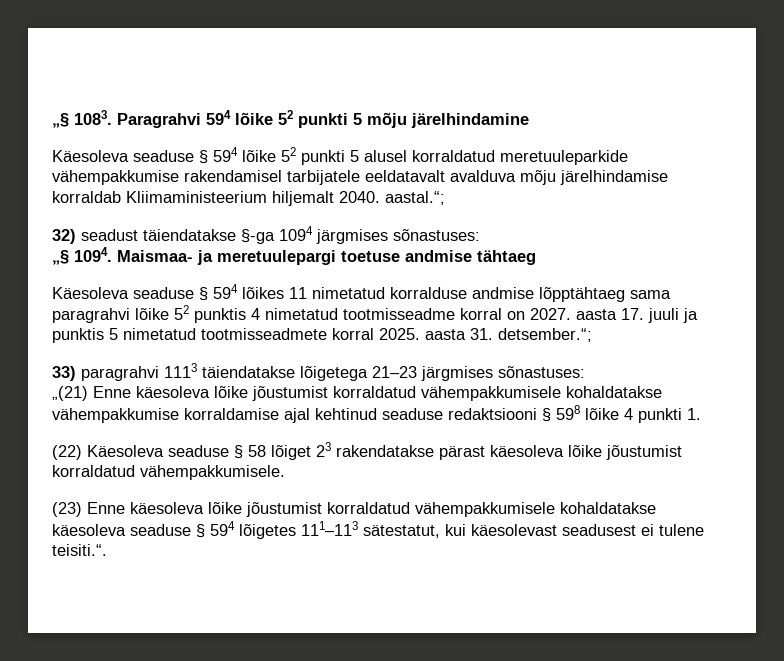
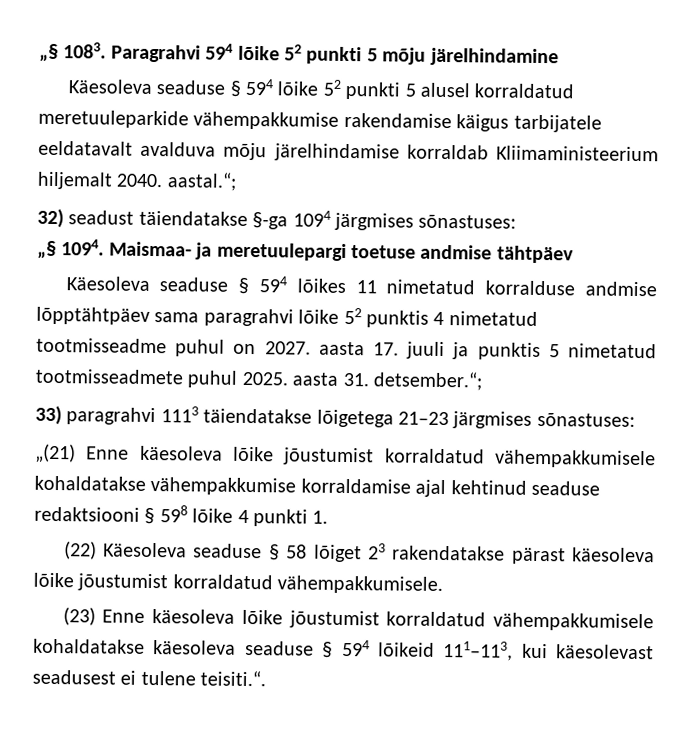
- Käesoleva seaduse § 594 lõike 52 punkti 5 alusel korraldatud meretuuleparkide vähempakkumise rakendamisel tarbijatele eeldatavalt avalduva mõju järelhindamise korraldab Kliimaministeerium hiljemalt 2040. aastal.“;
+ Käesoleva seaduse § 594 lõike 52 punkti 5 alusel korraldatud meretuuleparkide vähempakkumise rakendamise käigus tarbijatele eeldatavalt avalduva mõju järelhindamise korraldab Kliimaministeerium hiljemalt 2040. aastal.“;
- Maismaa- ja meretuulepargi toetuse andmise tähtaeg
+ Maismaa- ja meretuulepargi toetuse andmise tähtpäev
- Käesoleva seaduse § 594 lõikes 11 nimetatud korralduse andmise lõpptähtaeg sama paragrahvi lõike 52 punktis 4 nimetatud tootmisseadme korral on 2027. aasta 17. juuli ja punktis 5 nimetatud tootmisseadmete korral 2025. aasta 31. detsember.“;
+ Käesoleva seaduse § 594 lõikes 11 nimetatud korralduse andmise lõpptähtpäev sama paragrahvi lõike 52 punktis 4 nimetatud tootmisseadme puhul on 2027. aasta 17. juuli ja punktis 5 nimetatud tootmisseadmete puhul 2025. aasta 31. detsember.“;
- (23) Enne käesoleva lõike jõustumist korraldatud vähempakkumisele kohaldatakse käesoleva seaduse § 594 lõigetes 111–113 sätestatut, kui käesolevast seadusest ei tulene teisiti.“.
+ (23) Enne käesoleva lõike jõustumist korraldatud vähempakkumisele kohaldatakse käesoleva seaduse § 594 lõikeid 111–113, kui käesolevast seadusest ei tulene teisiti.“.

